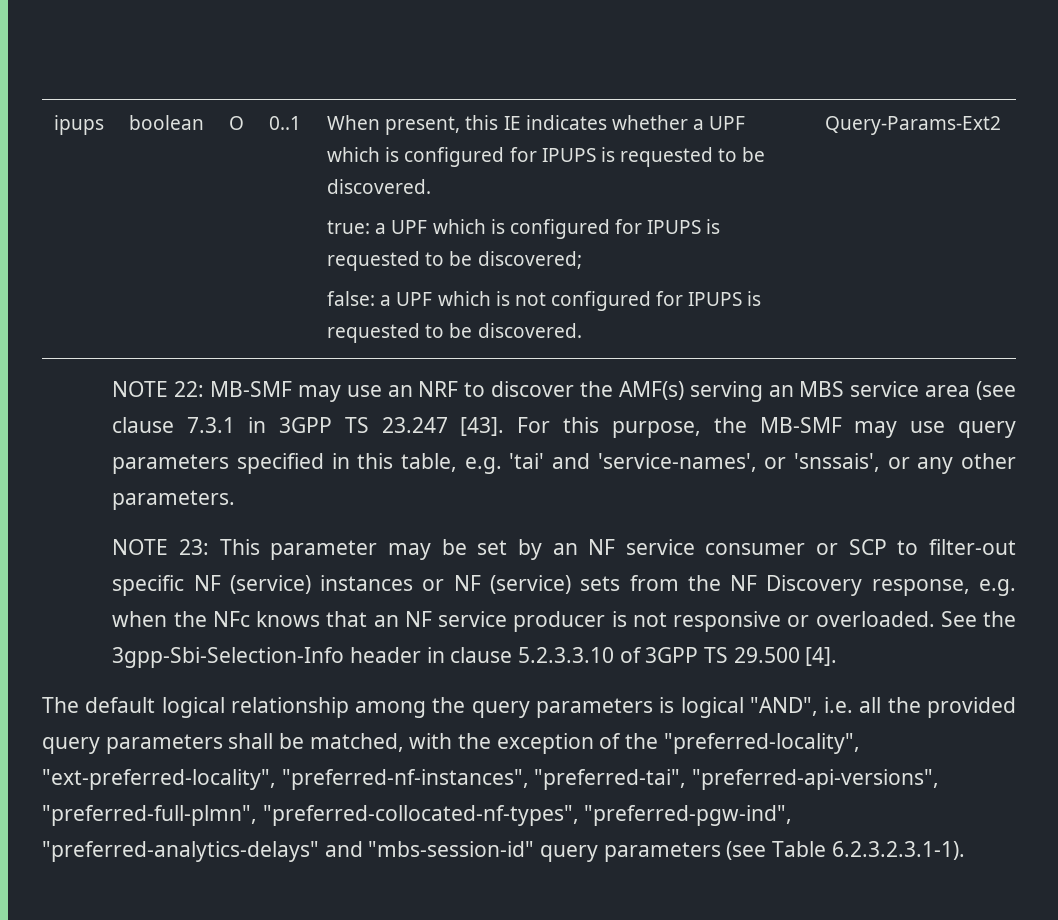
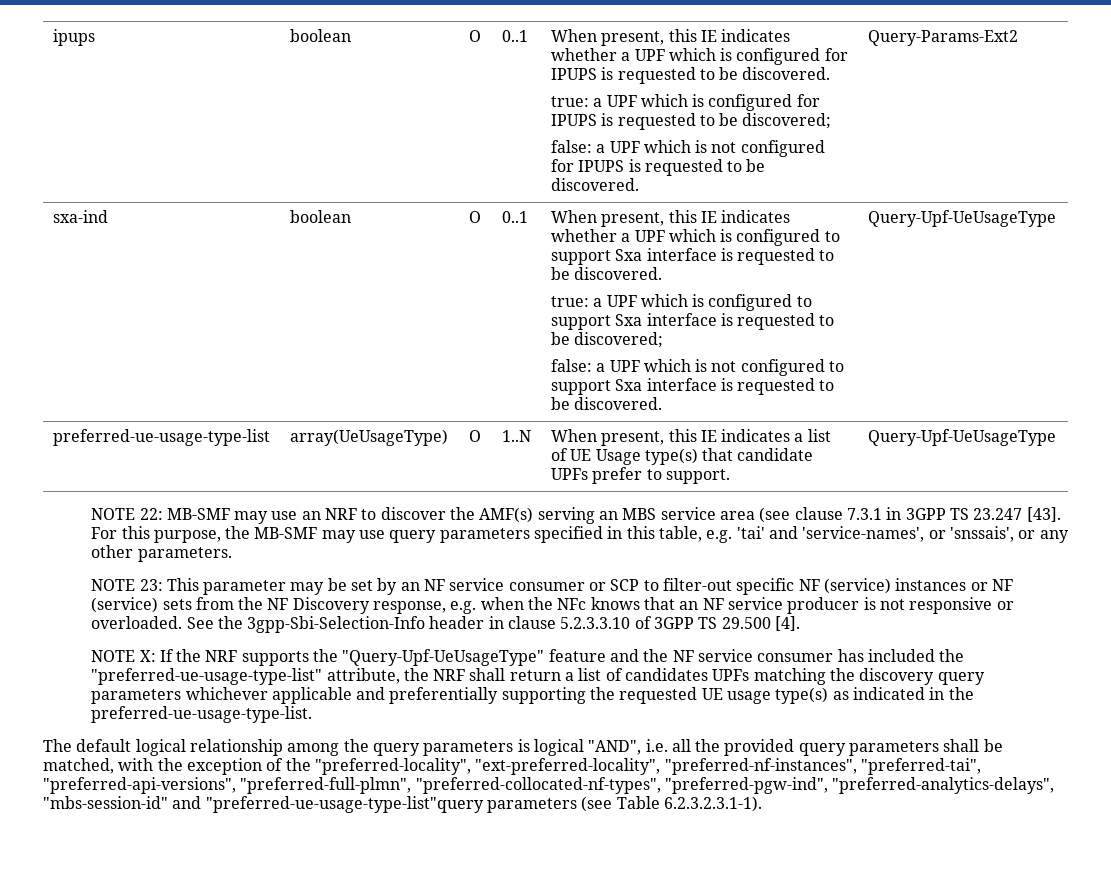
+ sxa-ind | boolean | O | 0..1 | When present, this IE indicates whether a UPF which is configured to support Sxa interface is requested to be discovered.
+ true: a UPF which is configured to support Sxa interface is requested to be discovered;
+ false: a UPF which is not configured to support Sxa interface is requested to be discovered. | Query-Upf-UeUsageType
+ preferred-ue-usage-type-list | array(UeUsageType) | O | 1..N | When present, this IE indicates a list of UE Usage type(s) that candidate UPFs prefer to support. | Query-Upf-UeUsageType
+ NOTE X: If the NRF supports the "Query-Upf-UeUsageType" feature and the NF service consumer has included the "preferred-ue-usage-type-list" attribute, the NRF shall return a list of candidates UPFs matching the discovery query parameters whichever applicable and preferentially supporting the requested UE usage type(s) as indicated in the preferred-ue-usage-type-list.
- The default logical relationship among the query parameters is logical "AND", i.e. all the provided query parameters shall be matched, with the exception of the "preferred-locality", "ext-preferred-locality", "preferred-nf-instances", "preferred-tai", "preferred-api-versions", "preferred-full-plmn", "preferred-collocated-nf-types", "preferred-pgw-ind", "preferred-analytics-delays" and "mbs-session-id" query parameters (see Table 6.2.3.2.3.1-1).
+ The default logical relationship among the query parameters is logical "AND", i.e. all the provided query parameters shall be matched, with the exception of the "preferred-locality", "ext-preferred-locality", "preferred-nf-instances", "preferred-tai", "preferred-api-versions", "preferred-full-plmn", "preferred-collocated-nf-types", "preferred-pgw-ind", "preferred-analytics-delays", "mbs-session-id" and "preferred-ue-usage-type-list"query parameters (see Table 6.2.3.2.3.1-1).

